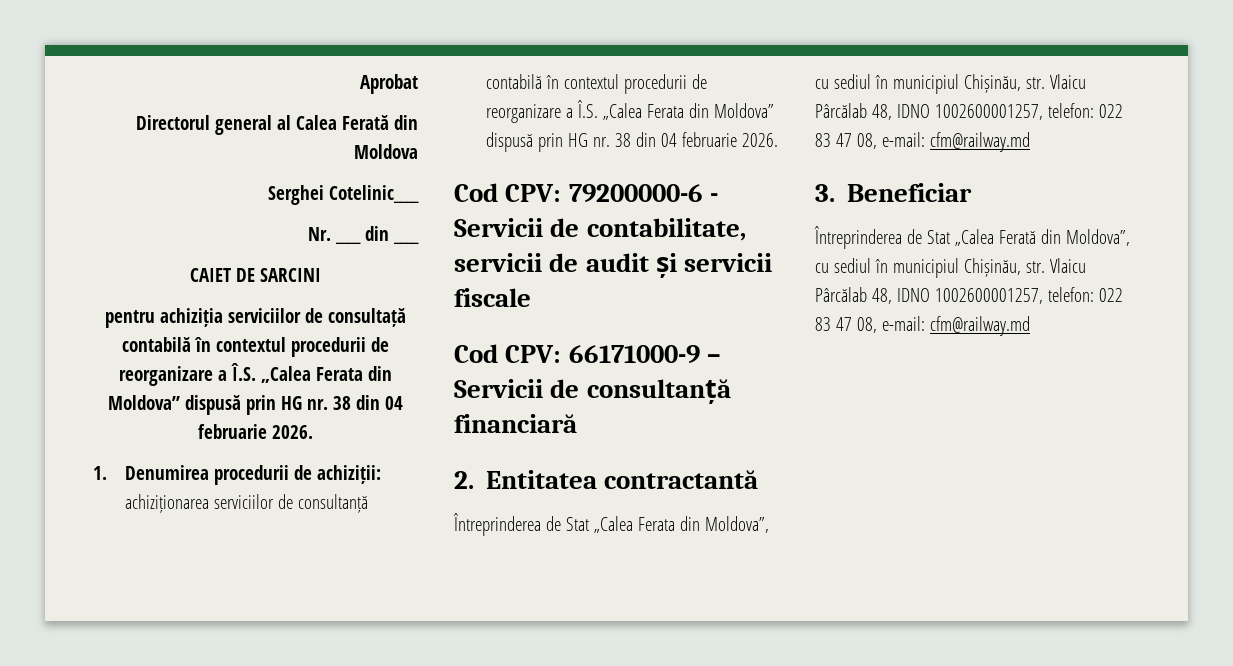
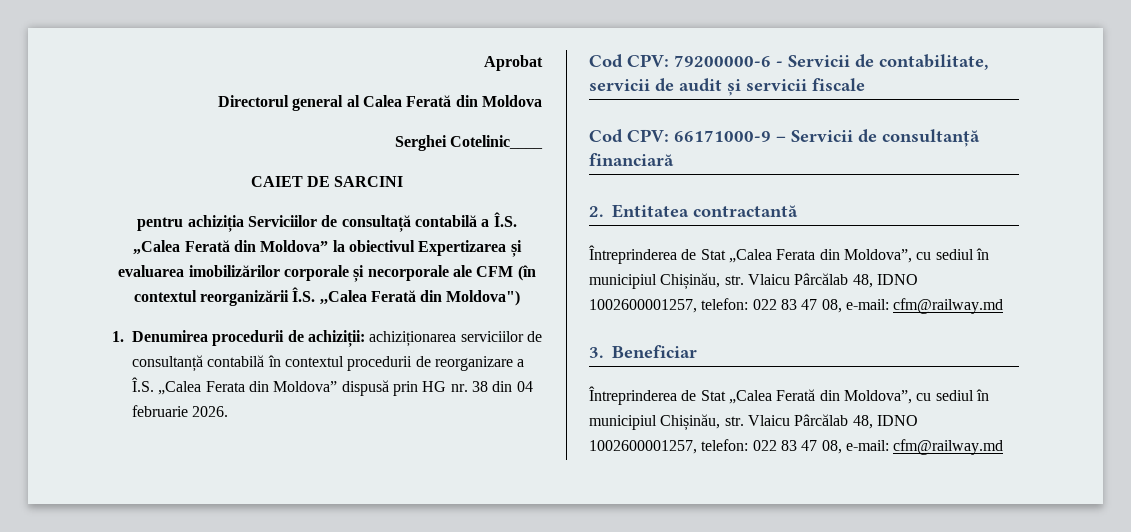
- Nr. ____ din ____
- pentru achiziția serviciilor de consultață contabilă în contextul procedurii de reorganizare a Î.S. „Calea Ferata din Moldova” dispusă prin HG nr. 38 din 04 februarie 2026.
+ pentru achiziția Serviciilor de consultață contabilă a Î.S. „Calea Ferată din Moldova” la obiectivul Expertizarea și evaluarea imobilizărilor corporale și necorporale ale CFM (în contextul reorganizării Î.S. ,,Calea Ferată din Moldova")

